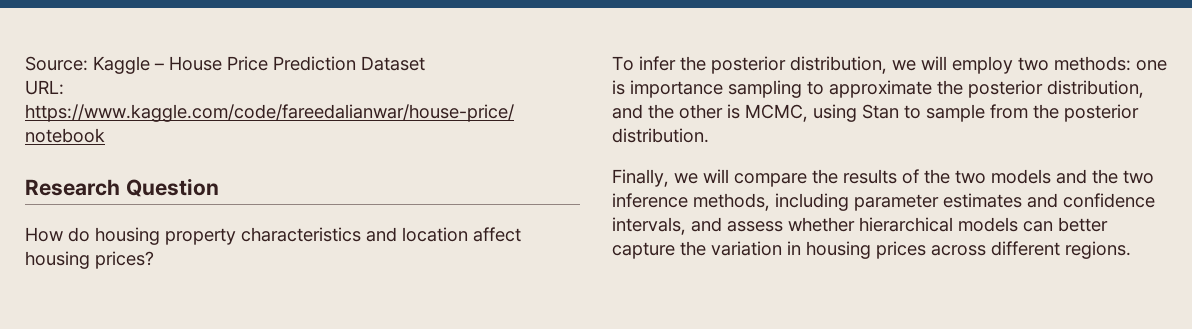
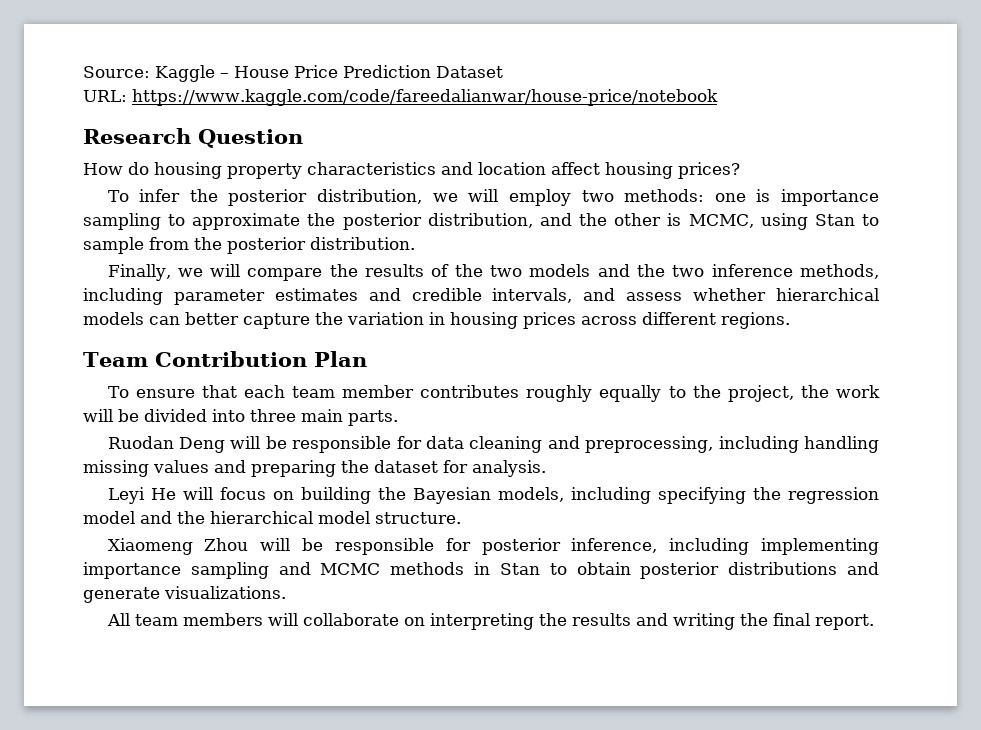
- Finally, we will compare the results of the two models and the two inference methods, including parameter estimates and confidence intervals, and assess whether hierarchical models can better capture the variation in housing prices across different regions.
+ Finally, we will compare the results of the two models and the two inference methods, including parameter estimates and credible intervals, and assess whether hierarchical models can better capture the variation in housing prices across different regions.
+ Team Contribution Plan
+ To ensure that each team member contributes roughly equally to the project, the work will be divided into three main parts.
+ Ruodan Deng will be responsible for data cleaning and preprocessing, including handling missing values and preparing the dataset for analysis.
+ Leyi He will focus on building the Bayesian models, including specifying the regression model and the hierarchical model structure.
+ Xiaomeng Zhou will be responsible for posterior inference, including implementing importance sampling and MCMC methods in Stan to obtain posterior distributions and generate visualizations.
+ All team members will collaborate on interpreting the results and writing the final report.

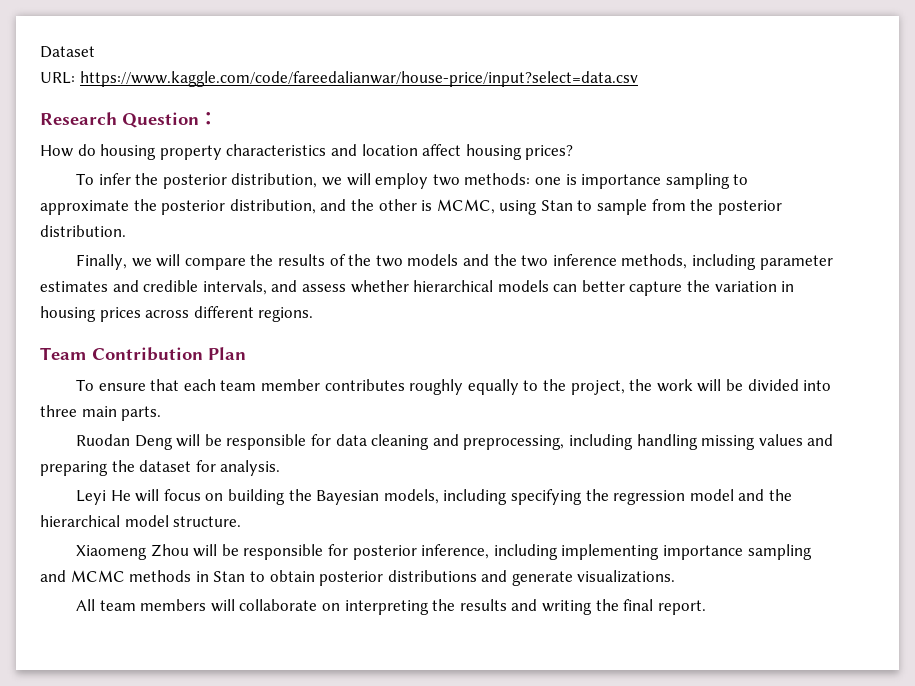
- Source: Kaggle – House Price Prediction Dataset
+ Dataset
- URL: https://www.kaggle.com/code/fareedalianwar/house-price/notebook
+ URL: https://www.kaggle.com/code/fareedalianwar/house-price/input?select=data.csv
- Research Question
+ Research Question：

